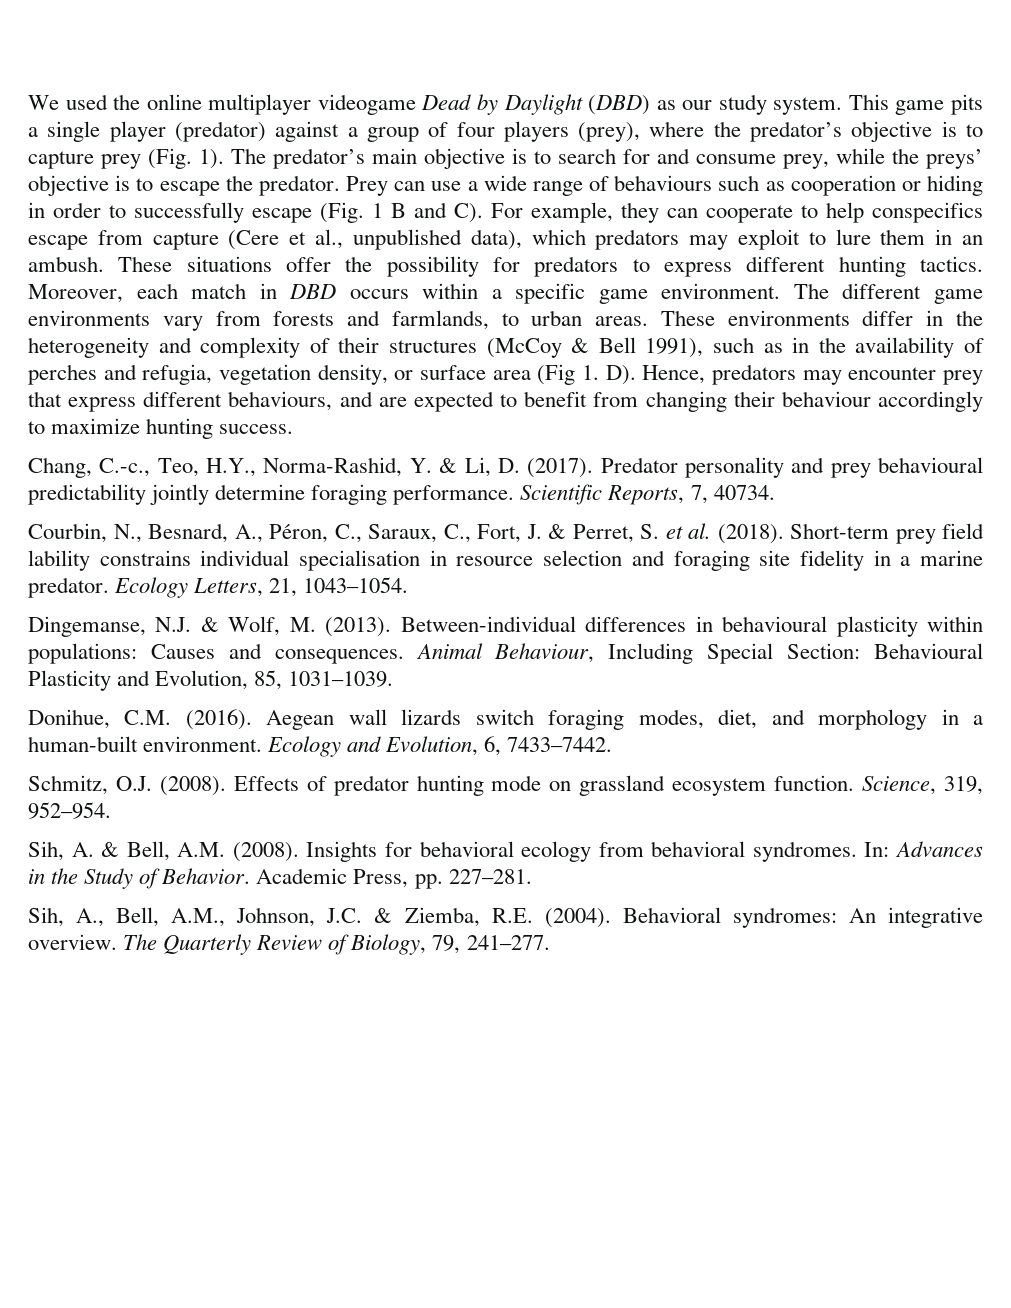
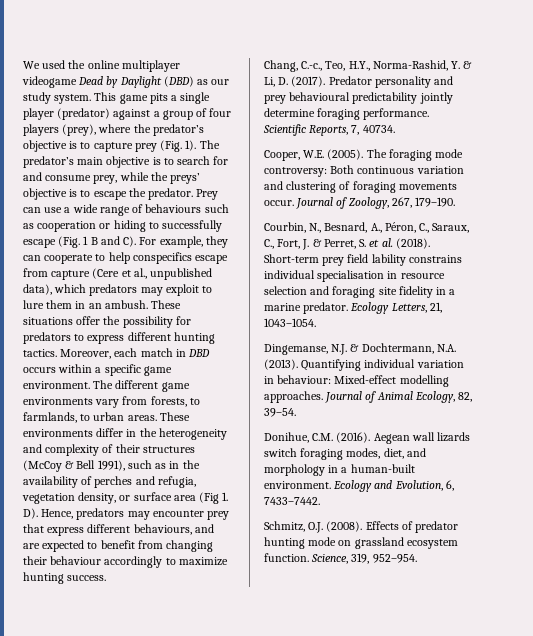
- Prey can use a wide range of behaviours such as cooperation or hiding in order to successfully escape (Fig. 1 B and C). For example, they can cooperate to help conspecifics escape from capture (Cere et al., unpublished data), which predators may exploit to lure them in an ambush.
+ Prey can use a wide range of behaviours such as cooperation or hiding to successfully escape (Fig. 1 B and C). For example, they can cooperate to help conspecifics escape from capture (Cere et al., unpublished data), which predators may exploit to lure them in an ambush.
- The different game environments vary from forests and farmlands, to urban areas.
+ The different game environments vary from forests, to farmlands, to urban areas.
+ Cooper, W.E. (2005). The foraging mode controversy: Both continuous variation and clustering of foraging movements occur. Journal of Zoology, 267, 179–190.
- Dingemanse, N.J. & Wolf, M. (2013). Between-individual differences in behavioural plasticity within populations: Causes and consequences. Animal Behaviour, Including Special Section: Behavioural Plasticity and Evolution, 85, 1031–1039.
+ Dingemanse, N.J. & Dochtermann, N.A. (2013). Quantifying individual variation in behaviour: Mixed-effect modelling approaches. Journal of Animal Ecology, 82, 39–54.
- Sih, A. & Bell, A.M. (2008). Insights for behavioral ecology from behavioral syndromes. In: Advances in the Study of Behavior. Academic Press, pp. 227–281.
- Sih, A., Bell, A.M., Johnson, J.C. & Ziemba, R.E. (2004). Behavioral syndromes: An integrative overview. The Quarterly Review of Biology, 79, 241–277.

